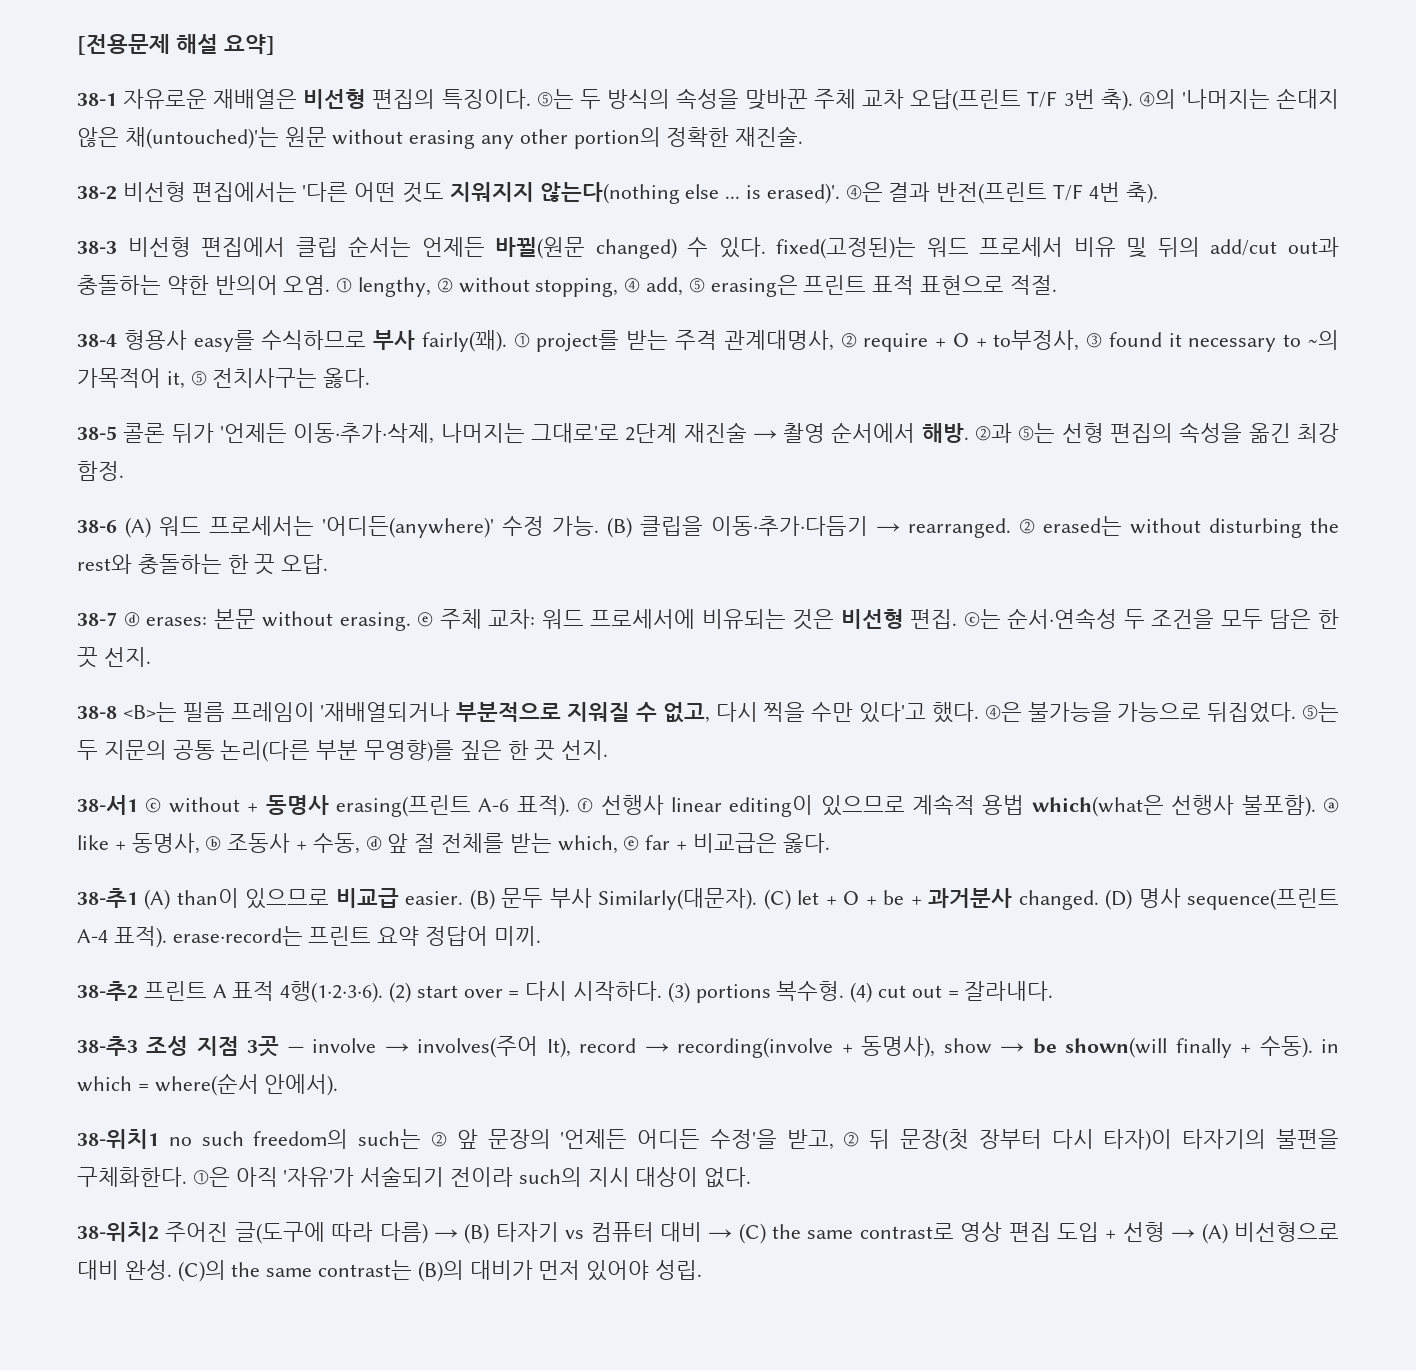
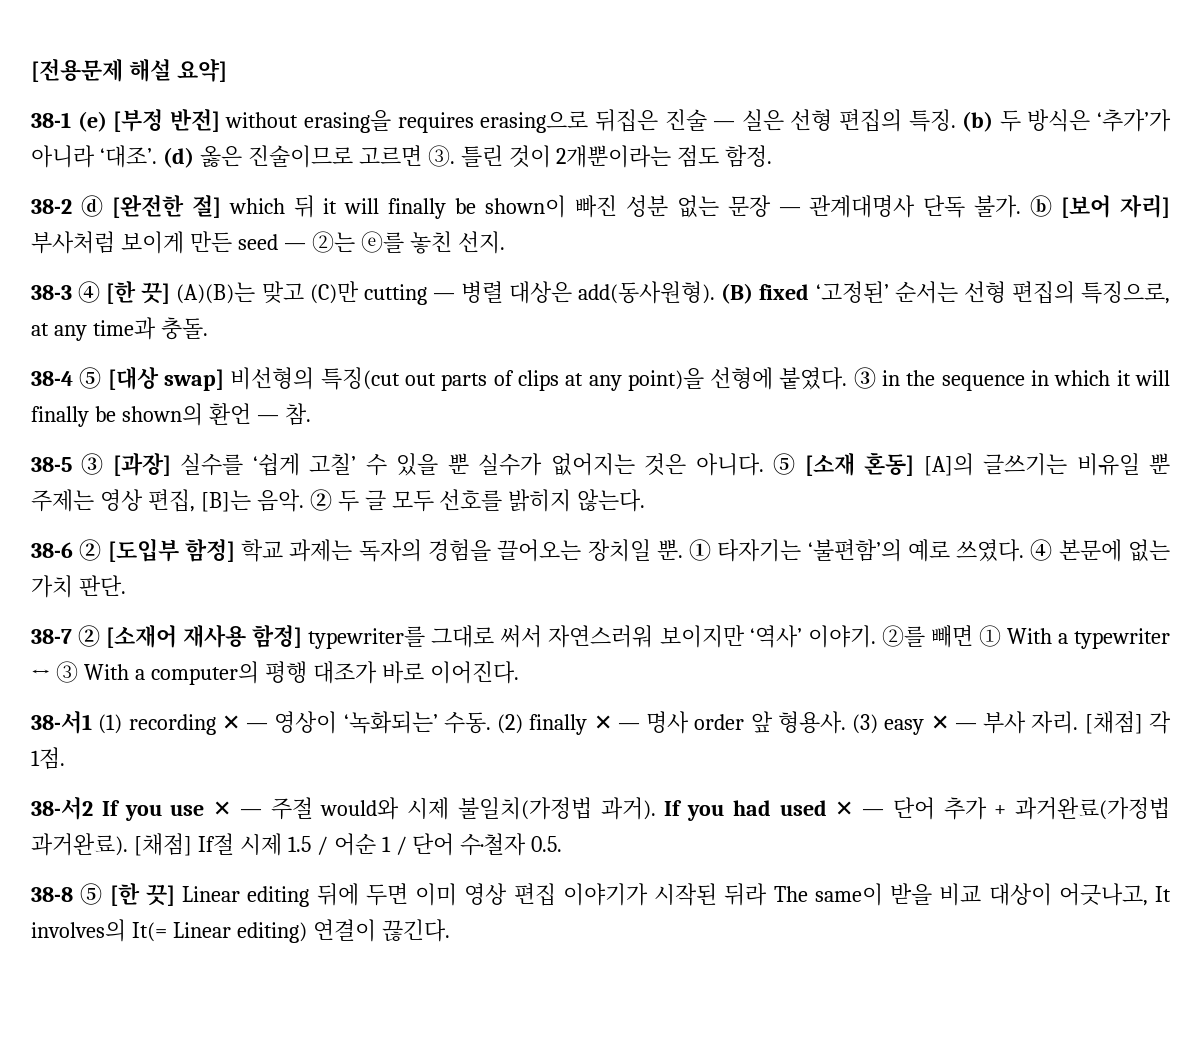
- 38-1 자유로운 재배열은 비선형 편집의 특징이다. ⑤는 두 방식의 속성을 맞바꾼 주체 교차 오답(프린트 T/F 3번 축). ④의 '나머지는 손대지 않은 채(untouched)'는 원문 without erasing any other portion의 정확한 재진술.
- 38-2 비선형 편집에서는 '다른 어떤 것도 지워지지 않는다(nothing else ... is erased)'. ④은 결과 반전(프린트 T/F 4번 축).
- 38-3 비선형 편집에서 클립 순서는 언제든 바뀔(원문 changed) 수 있다. fixed(고정된)는 워드 프로세서 비유 및 뒤의 add/cut out과 충돌하는 약한 반의어 오염. ① lengthy, ② without stopping, ④ add, ⑤ erasing은 프린트 표적 표현으로 적절.
- 38-4 형용사 easy를 수식하므로 부사 fairly(꽤). ① project를 받는 주격 관계대명사, ② require + O + to부정사, ③ found it necessary to ~의 가목적어 it, ⑤ 전치사구는 옳다.
- 38-5 콜론 뒤가 '언제든 이동·추가·삭제, 나머지는 그대로'로 2단계 재진술 → 촬영 순서에서 해방. ②과 ⑤는 선형 편집의 속성을 옮긴 최강 함정.
- 38-6 (A) 워드 프로세서는 '어디든(anywhere)' 수정 가능. (B) 클립을 이동·추가·다듬기 → rearranged. ② erased는 without disturbing the rest와 충돌하는 한 끗 오답.
- 38-7 ⓓ erases: 본문 without erasing. ⓔ 주체 교차: 워드 프로세서에 비유되는 것은 비선형 편집. ⓒ는 순서·연속성 두 조건을 모두 담은 한 끗 선지.
- 38-8 <B>는 필름 프레임이 '재배열되거나 부분적으로 지워질 수 없고, 다시 찍을 수만 있다'고 했다. ④은 불가능을 가능으로 뒤집었다. ⑤는 두 지문의 공통 논리(다른 부분 무영향)를 짚은 한 끗 선지.
- 38-서1 ⓒ without + 동명사 erasing(프린트 A-6 표적). ⓕ 선행사 linear editing이 있으므로 계속적 용법 which(what은 선행사 불포함). ⓐ like + 동명사, ⓑ 조동사 + 수동, ⓓ 앞 절 전체를 받는 which, ⓔ far + 비교급은 옳다.
- 38-추1 (A) than이 있으므로 비교급 easier. (B) 문두 부사 Similarly(대문자). (C) let + O + be + 과거분사 changed. (D) 명사 sequence(프린트 A-4 표적). erase·record는 프린트 요약 정답어 미끼.
- 38-추2 프린트 A 표적 4행(1·2·3·6). (2) start over = 다시 시작하다. (3) portions 복수형. (4) cut out = 잘라내다.
- 38-추3 조성 지점 3곳 — involve → involves(주어 It), record → recording(involve + 동명사), show → be shown(will finally + 수동). in which = where(순서 안에서).
- 38-위치1 no such freedom의 such는 ② 앞 문장의 '언제든 어디든 수정'을 받고, ② 뒤 문장(첫 장부터 다시 타자)이 타자기의 불편을 구체화한다. ①은 아직 '자유'가 서술되기 전이라 such의 지시 대상이 없다.
- 38-위치2 주어진 글(도구에 따라 다름) → (B) 타자기 vs 컴퓨터 대비 → (C) the same contrast로 영상 편집 도입 + 선형 → (A) 비선형으로 대비 완성. (C)의 the same contrast는 (B)의 대비가 먼저 있어야 성립.
+ 38-1 (e) [부정 반전] without erasing을 requires erasing으로 뒤집은 진술 — 실은 선형 편집의 특징. (b) 두 방식은 ‘추가’가 아니라 ‘대조’. (d) 옳은 진술이므로 고르면 ③. 틀린 것이 2개뿐이라는 점도 함정.
+ 38-2 ⓓ [완전한 절] which 뒤 it will finally be shown이 빠진 성분 없는 문장 — 관계대명사 단독 불가. ⓑ [보어 자리] 부사처럼 보이게 만든 seed — ②는 ⓔ를 놓친 선지.
+ 38-3 ④ [한 끗] (A)(B)는 맞고 (C)만 cutting — 병렬 대상은 add(동사원형). (B) fixed ‘고정된’ 순서는 선형 편집의 특징으로, at any time과 충돌.
+ 38-4 ⑤ [대상 swap] 비선형의 특징(cut out parts of clips at any point)을 선형에 붙였다. ③ in the sequence in which it will finally be shown의 환언 — 참.
+ 38-5 ③ [과장] 실수를 ‘쉽게 고칠’ 수 있을 뿐 실수가 없어지는 것은 아니다. ⑤ [소재 혼동] [A]의 글쓰기는 비유일 뿐 주제는 영상 편집, [B]는 음악. ② 두 글 모두 선호를 밝히지 않는다.
+ 38-6 ② [도입부 함정] 학교 과제는 독자의 경험을 끌어오는 장치일 뿐. ① 타자기는 ‘불편함’의 예로 쓰였다. ④ 본문에 없는 가치 판단.
+ 38-7 ② [소재어 재사용 함정] typewriter를 그대로 써서 자연스러워 보이지만 ‘역사’ 이야기. ②를 빼면 ① With a typewriter ↔ ③ With a computer의 평행 대조가 바로 이어진다.
+ 38-서1 (1) recording ✕ — 영상이 ‘녹화되는’ 수동. (2) finally ✕ — 명사 order 앞 형용사. (3) easy ✕ — 부사 자리. [채점] 각 1점.
+ 38-서2 If you use ✕ — 주절 would와 시제 불일치(가정법 과거). If you had used ✕ — 단어 추가 + 과거완료(가정법 과거완료). [채점] If절 시제 1.5 / 어순 1 / 단어 수·철자 0.5.
+ 38-8 ⑤ [한 끗] Linear editing 뒤에 두면 이미 영상 편집 이야기가 시작된 뒤라 The same이 받을 비교 대상이 어긋나고, It involves의 It(= Linear editing) 연결이 끊긴다.

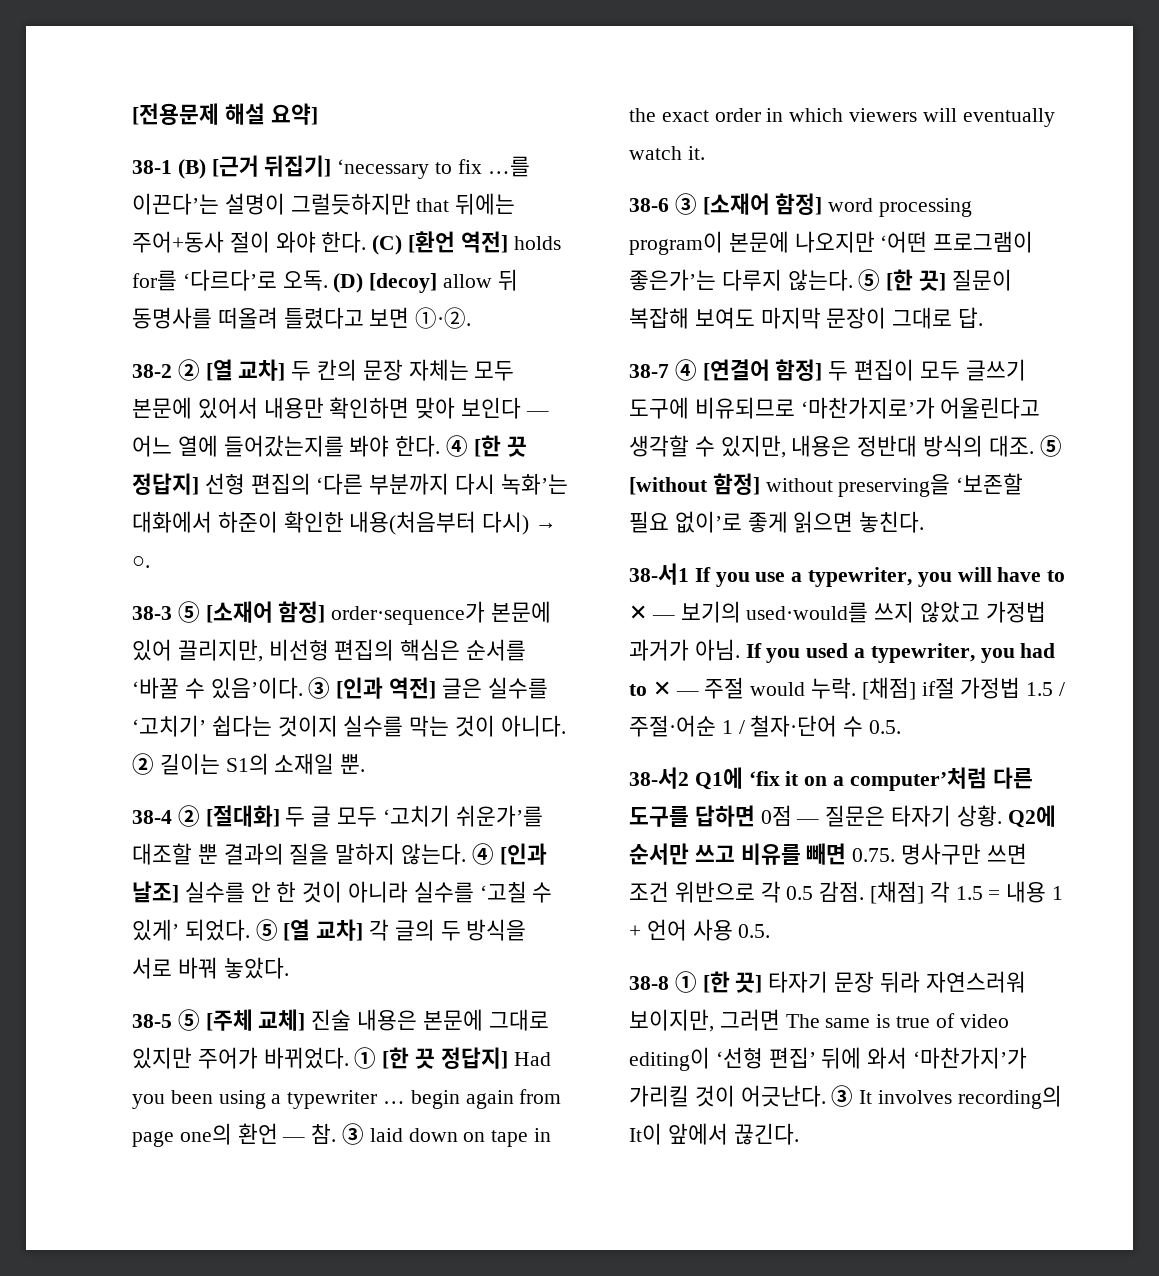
- 38-1 (e) [부정 반전] without erasing을 requires erasing으로 뒤집은 진술 — 실은 선형 편집의 특징. (b) 두 방식은 ‘추가’가 아니라 ‘대조’. (d) 옳은 진술이므로 고르면 ③. 틀린 것이 2개뿐이라는 점도 함정.
- 38-2 ⓓ [완전한 절] which 뒤 it will finally be shown이 빠진 성분 없는 문장 — 관계대명사 단독 불가. ⓑ [보어 자리] 부사처럼 보이게 만든 seed — ②는 ⓔ를 놓친 선지.
- 38-3 ④ [한 끗] (A)(B)는 맞고 (C)만 cutting — 병렬 대상은 add(동사원형). (B) fixed ‘고정된’ 순서는 선형 편집의 특징으로, at any time과 충돌.
- 38-4 ⑤ [대상 swap] 비선형의 특징(cut out parts of clips at any point)을 선형에 붙였다. ③ in the sequence in which it will finally be shown의 환언 — 참.
- 38-5 ③ [과장] 실수를 ‘쉽게 고칠’ 수 있을 뿐 실수가 없어지는 것은 아니다. ⑤ [소재 혼동] [A]의 글쓰기는 비유일 뿐 주제는 영상 편집, [B]는 음악. ② 두 글 모두 선호를 밝히지 않는다.
- 38-6 ② [도입부 함정] 학교 과제는 독자의 경험을 끌어오는 장치일 뿐. ① 타자기는 ‘불편함’의 예로 쓰였다. ④ 본문에 없는 가치 판단.
- 38-7 ② [소재어 재사용 함정] typewriter를 그대로 써서 자연스러워 보이지만 ‘역사’ 이야기. ②를 빼면 ① With a typewriter ↔ ③ With a computer의 평행 대조가 바로 이어진다.
- 38-서1 (1) recording ✕ — 영상이 ‘녹화되는’ 수동. (2) finally ✕ — 명사 order 앞 형용사. (3) easy ✕ — 부사 자리. [채점] 각 1점.
- 38-서2 If you use ✕ — 주절 would와 시제 불일치(가정법 과거). If you had used ✕ — 단어 추가 + 과거완료(가정법 과거완료). [채점] If절 시제 1.5 / 어순 1 / 단어 수·철자 0.5.
+ 38-1 (B) [근거 뒤집기] ‘necessary to fix …를 이끈다’는 설명이 그럴듯하지만 that 뒤에는 주어+동사 절이 와야 한다. (C) [환언 역전] holds for를 ‘다르다’로 오독. (D) [decoy] allow 뒤 동명사를 떠올려 틀렸다고 보면 ①·②.
+ 38-2 ② [열 교차] 두 칸의 문장 자체는 모두 본문에 있어서 내용만 확인하면 맞아 보인다 — 어느 열에 들어갔는지를 봐야 한다. ④ [한 끗 정답지] 선형 편집의 ‘다른 부분까지 다시 녹화’는 대화에서 하준이 확인한 내용(처음부터 다시) → ○.
+ 38-3 ⑤ [소재어 함정] order·sequence가 본문에 있어 끌리지만, 비선형 편집의 핵심은 순서를 ‘바꿀 수 있음’이다. ③ [인과 역전] 글은 실수를 ‘고치기’ 쉽다는 것이지 실수를 막는 것이 아니다. ② 길이는 S1의 소재일 뿐.
+ 38-4 ② [절대화] 두 글 모두 ‘고치기 쉬운가’를 대조할 뿐 결과의 질을 말하지 않는다. ④ [인과 날조] 실수를 안 한 것이 아니라 실수를 ‘고칠 수 있게’ 되었다. ⑤ [열 교차] 각 글의 두 방식을 서로 바꿔 놓았다.
+ 38-5 ⑤ [주체 교체] 진술 내용은 본문에 그대로 있지만 주어가 바뀌었다. ① [한 끗 정답지] Had you been using a typewriter … begin again from page one의 환언 — 참. ③ laid down on tape in the exact order in which viewers will eventually watch it.
+ 38-6 ③ [소재어 함정] word processing program이 본문에 나오지만 ‘어떤 프로그램이 좋은가’는 다루지 않는다. ⑤ [한 끗] 질문이 복잡해 보여도 마지막 문장이 그대로 답.
+ 38-7 ④ [연결어 함정] 두 편집이 모두 글쓰기 도구에 비유되므로 ‘마찬가지로’가 어울린다고 생각할 수 있지만, 내용은 정반대 방식의 대조. ⑤ [without 함정] without preserving을 ‘보존할 필요 없이’로 좋게 읽으면 놓친다.
+ 38-서1 If you use a typewriter, you will have to ✕ — 보기의 used·would를 쓰지 않았고 가정법 과거가 아님. If you used a typewriter, you had to ✕ — 주절 would 누락. [채점] if절 가정법 1.5 / 주절·어순 1 / 철자·단어 수 0.5.
+ 38-서2 Q1에 ‘fix it on a computer’처럼 다른 도구를 답하면 0점 — 질문은 타자기 상황. Q2에 순서만 쓰고 비유를 빼면 0.75. 명사구만 쓰면 조건 위반으로 각 0.5 감점. [채점] 각 1.5 = 내용 1 + 언어 사용 0.5.
- 38-8 ⑤ [한 끗] Linear editing 뒤에 두면 이미 영상 편집 이야기가 시작된 뒤라 The same이 받을 비교 대상이 어긋나고, It involves의 It(= Linear editing) 연결이 끊긴다.
+ 38-8 ① [한 끗] 타자기 문장 뒤라 자연스러워 보이지만, 그러면 The same is true of video editing이 ‘선형 편집’ 뒤에 와서 ‘마찬가지’가 가리킬 것이 어긋난다. ③ It involves recording의 It이 앞에서 끊긴다.

